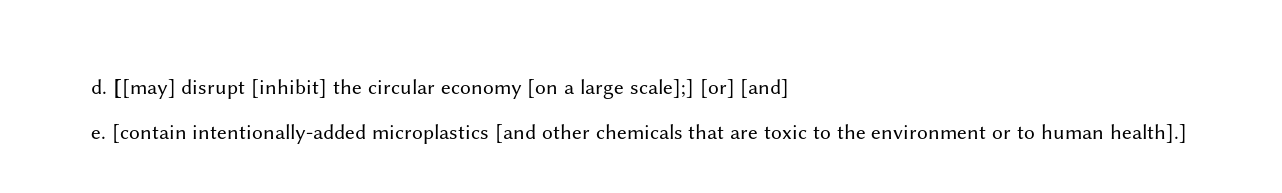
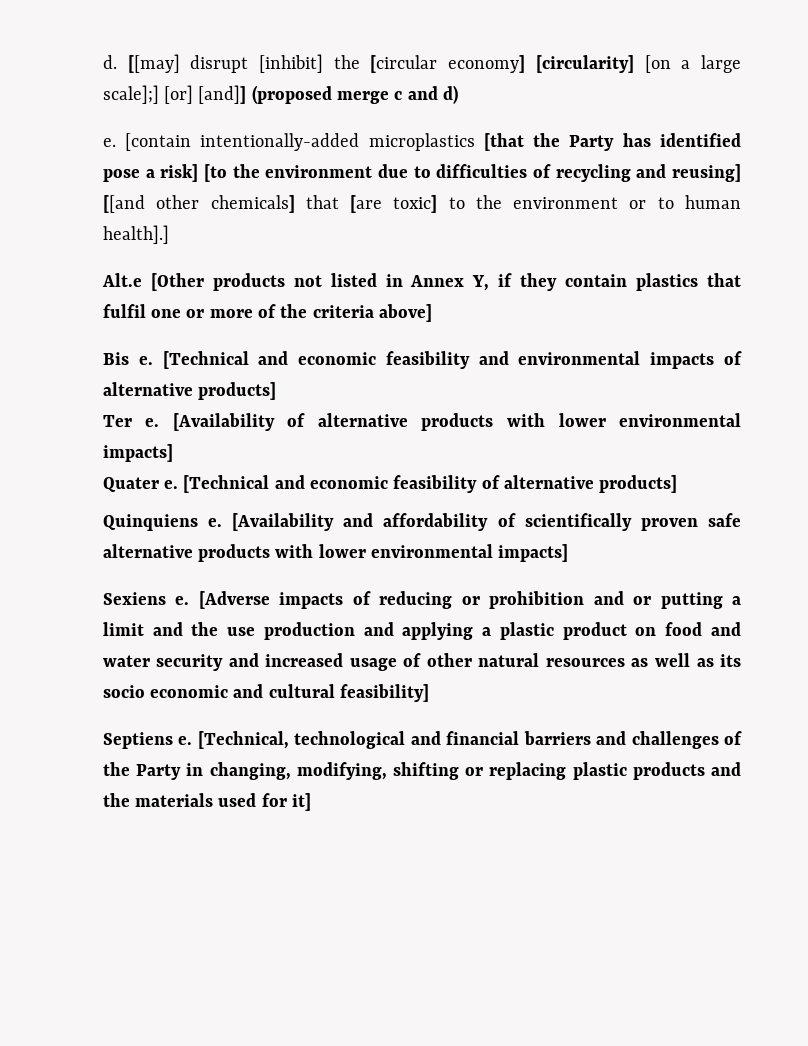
- [[may] disrupt [inhibit] the circular economy [on a large scale];] [or] [and]
- e. [contain intentionally-added microplastics [and other chemicals that are toxic to the environment or to human health].]
+ [[may] disrupt [inhibit] the [circular economy] [circularity] [on a large scale];] [or] [and]] (proposed merge c and d)
+ e. [contain intentionally-added microplastics [that the Party has identified pose a risk] [to the environment due to difficulties of recycling and reusing] [[and other chemicals] that [are toxic] to the environment or to human health].]
+ Alt.e [Other products not listed in Annex Y, if they contain plastics that fulfil one or more of the criteria above]
+ Bis e. [Technical and economic feasibility and environmental impacts of alternative products]
+ Ter e. [Availability of alternative products with lower environmental impacts]
+ Quater e. [Technical and economic feasibility of alternative products]
+ Quinquiens e. [Availability and affordability of scientifically proven safe alternative products with lower environmental impacts]
+ Sexiens e. [Adverse impacts of reducing or prohibition and or putting a limit and the use production and applying a plastic product on food and water security and increased usage of other natural resources as well as its socio economic and cultural feasibility]
+ Septiens e. [Technical, technological and financial barriers and challenges of the Party in changing, modifying, shifting or replacing plastic products and the materials used for it]

